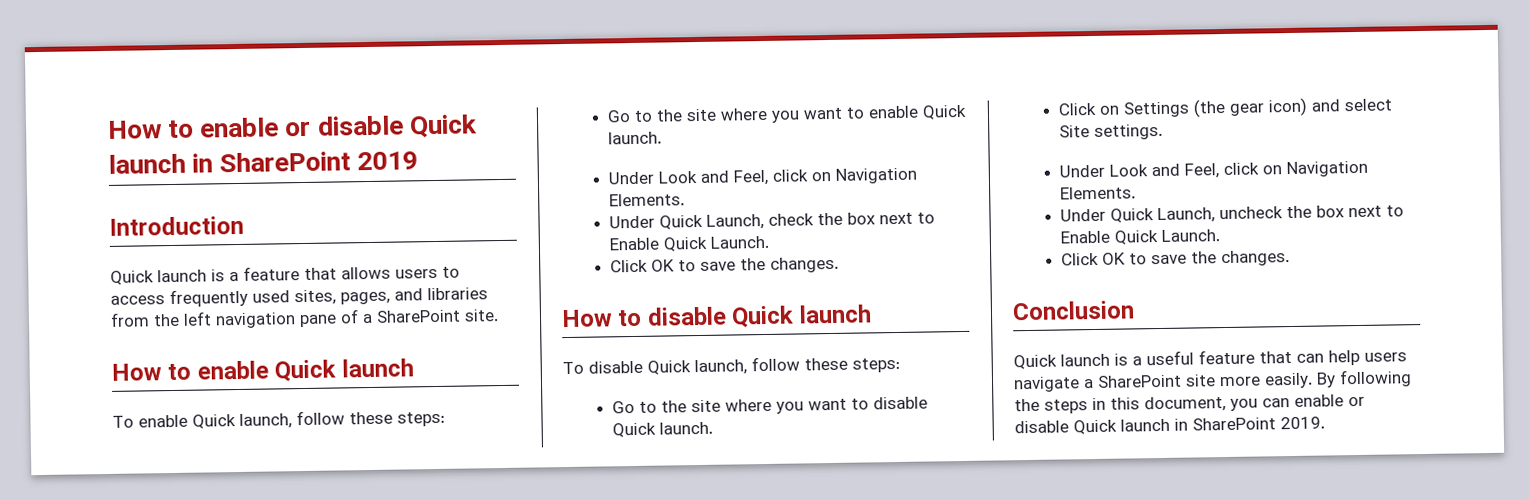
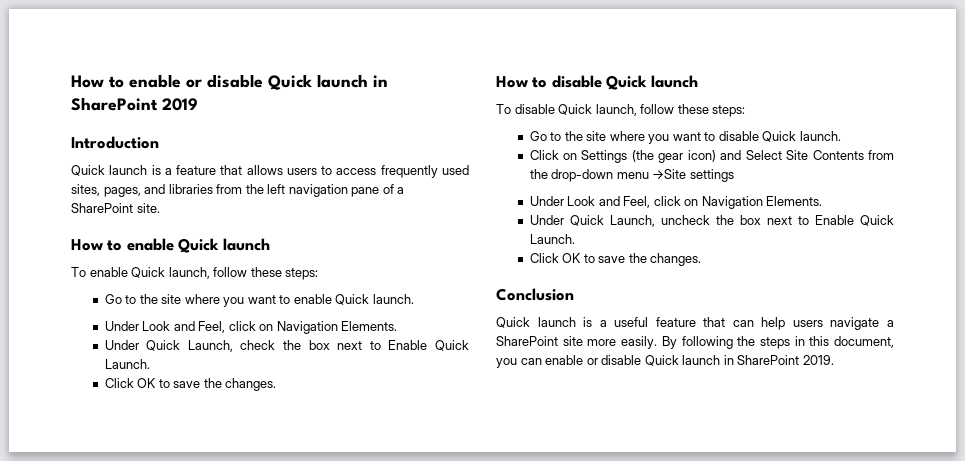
- Click on Settings (the gear icon) and select Site settings.
+ Click on Settings (the gear icon) and Select Site Contents from the drop-down menu →Site settings

